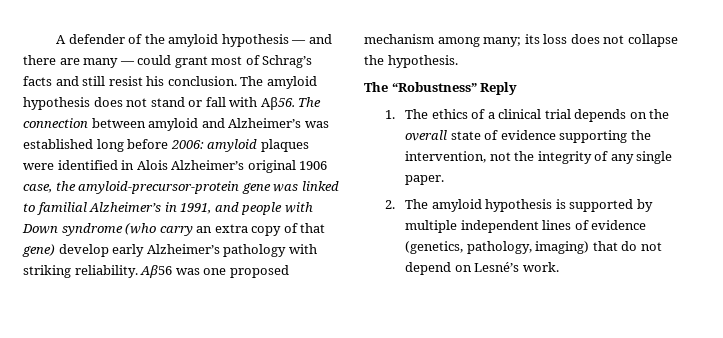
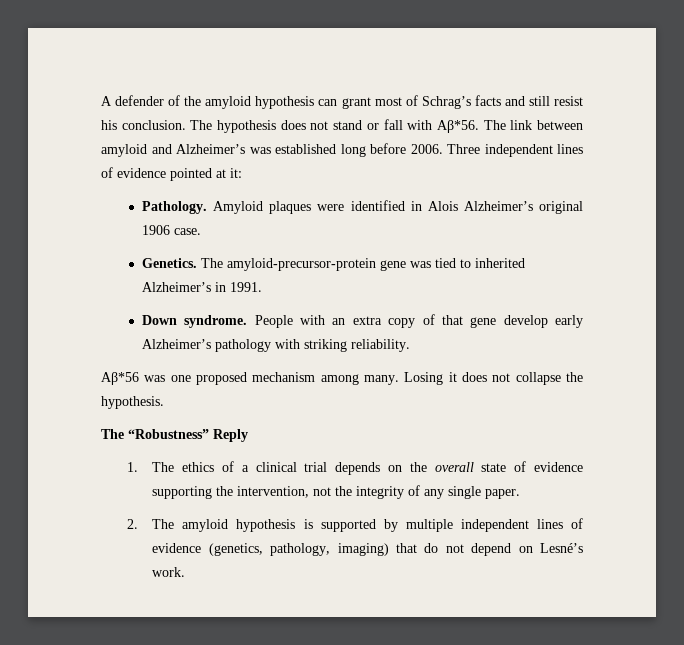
- A defender of the amyloid hypothesis — and there are many — could grant most of Schrag’s facts and still resist his conclusion.
+ A defender of the amyloid hypothesis can grant most of Schrag’s facts and still resist his conclusion.
- The amyloid hypothesis does not stand or fall with Aβ56. The connection between amyloid and Alzheimer’s was established long before 2006: amyloid plaques were identified in Alois Alzheimer’s original 1906 case, the amyloid-precursor-protein gene was linked to familial Alzheimer’s in 1991, and people with Down syndrome (who carry an extra copy of that gene) develop early Alzheimer’s pathology with striking reliability. Aβ56 was one proposed mechanism among many; its loss does not collapse the hypothesis.
+ The hypothesis does not stand or fall with Aβ*56. The link between amyloid and Alzheimer’s was established long before 2006. Three independent lines of evidence pointed at it:
+ Pathology. Amyloid plaques were identified in Alois Alzheimer’s original 1906 case.
+ Genetics. The amyloid-precursor-protein gene was tied to inherited Alzheimer’s in 1991.
+ Down syndrome. People with an extra copy of that gene develop early Alzheimer’s pathology with striking reliability.
+ Aβ*56 was one proposed mechanism among many. Losing it does not collapse the hypothesis.

